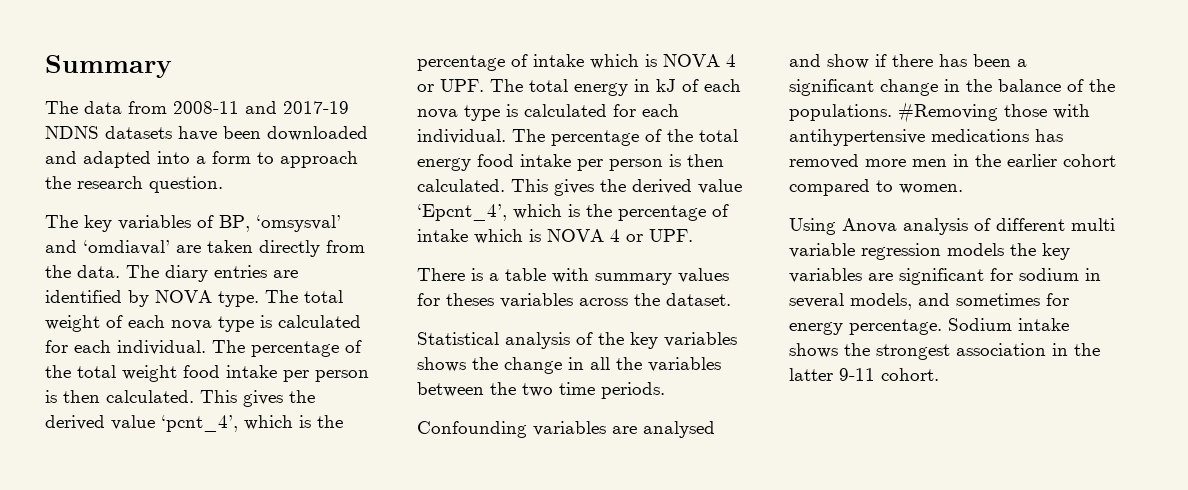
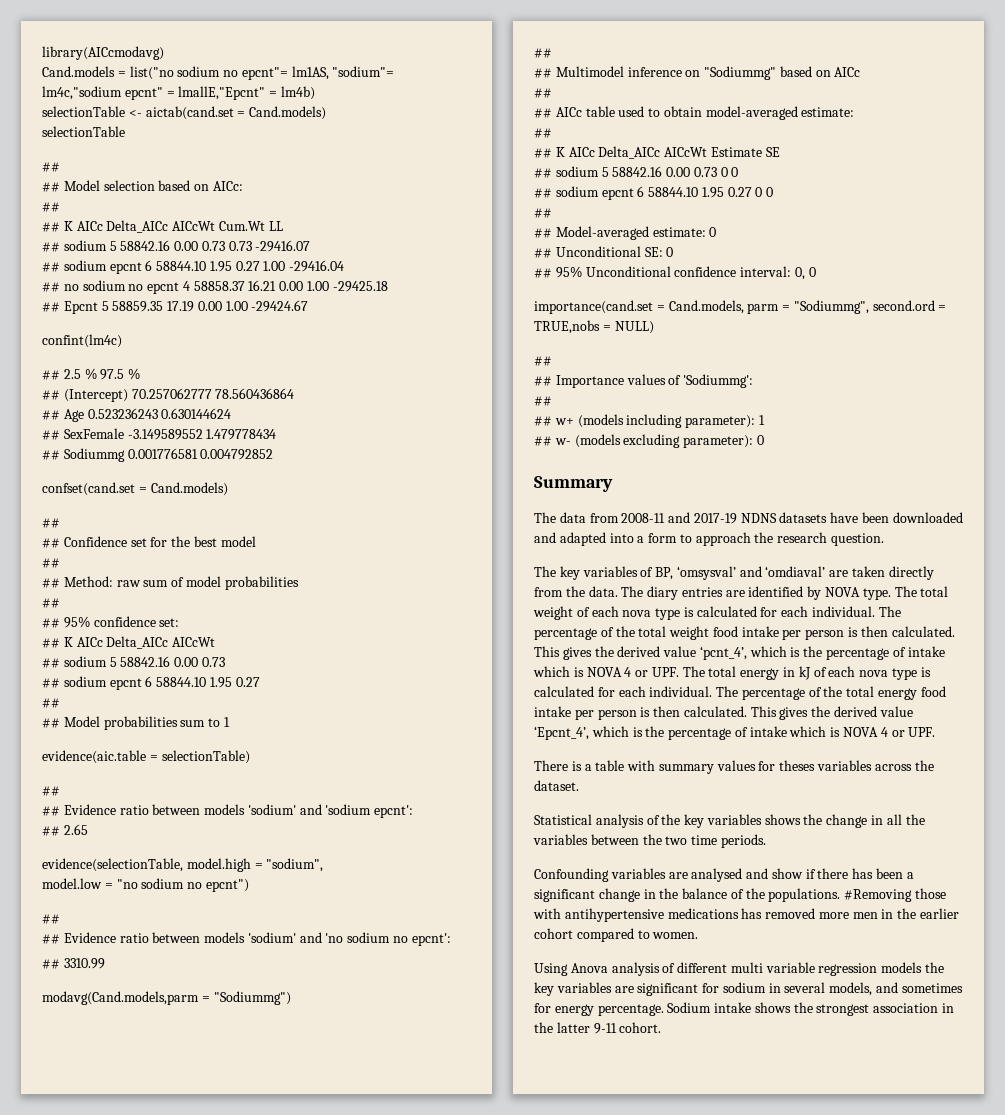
+ library(AICcmodavg)
+ Cand.models = list("no sodium no epcnt"= lm1AS, "sodium"= lm4c,"sodium epcnt" = lmallE,"Epcnt" = lm4b)
+ selectionTable <- aictab(cand.set = Cand.models)
+ selectionTable
+ ##
+ ## Model selection based on AICc:
+ ##
+ ## K AICc Delta_AICc AICcWt Cum.Wt LL
+ ## sodium 5 58842.16 0.00 0.73 0.73 -29416.07
+ ## sodium epcnt 6 58844.10 1.95 0.27 1.00 -29416.04
+ ## no sodium no epcnt 4 58858.37 16.21 0.00 1.00 -29425.18
+ ## Epcnt 5 58859.35 17.19 0.00 1.00 -29424.67
+ confint(lm4c)
+ ## 2.5 % 97.5 %
+ ## (Intercept) 70.257062777 78.560436864
+ ## Age 0.523236243 0.630144624
+ ## SexFemale -3.149589552 1.479778434
+ ## Sodiummg 0.001776581 0.004792852
+ confset(cand.set = Cand.models)
+ ##
+ ## Confidence set for the best model
+ ##
+ ## Method: raw sum of model probabilities
+ ##
+ ## 95% confidence set:
+ ## K AICc Delta_AICc AICcWt
+ ## sodium 5 58842.16 0.00 0.73
+ ## sodium epcnt 6 58844.10 1.95 0.27
+ ##
+ ## Model probabilities sum to 1
+ evidence(aic.table = selectionTable)
+ ##
+ ## Evidence ratio between models 'sodium' and 'sodium epcnt':
+ ## 2.65
+ evidence(selectionTable, model.high = "sodium",
+ model.low = "no sodium no epcnt")
+ ##
+ ## Evidence ratio between models 'sodium' and 'no sodium no epcnt':
+ ## 3310.99
+ modavg(Cand.models,parm = "Sodiummg")
+ ##
+ ## Multimodel inference on "Sodiummg" based on AICc
+ ##
+ ## AICc table used to obtain model-averaged estimate:
+ ##
+ ## K AICc Delta_AICc AICcWt Estimate SE
+ ## sodium 5 58842.16 0.00 0.73 0 0
+ ## sodium epcnt 6 58844.10 1.95 0.27 0 0
+ ##
+ ## Model-averaged estimate: 0
+ ## Unconditional SE: 0
+ ## 95% Unconditional confidence interval: 0, 0
+ importance(cand.set = Cand.models, parm = "Sodiummg", second.ord = TRUE,nobs = NULL)
+ ##
+ ## Importance values of 'Sodiummg':
+ ##
+ ## w+ (models including parameter): 1
+ ## w- (models excluding parameter): 0

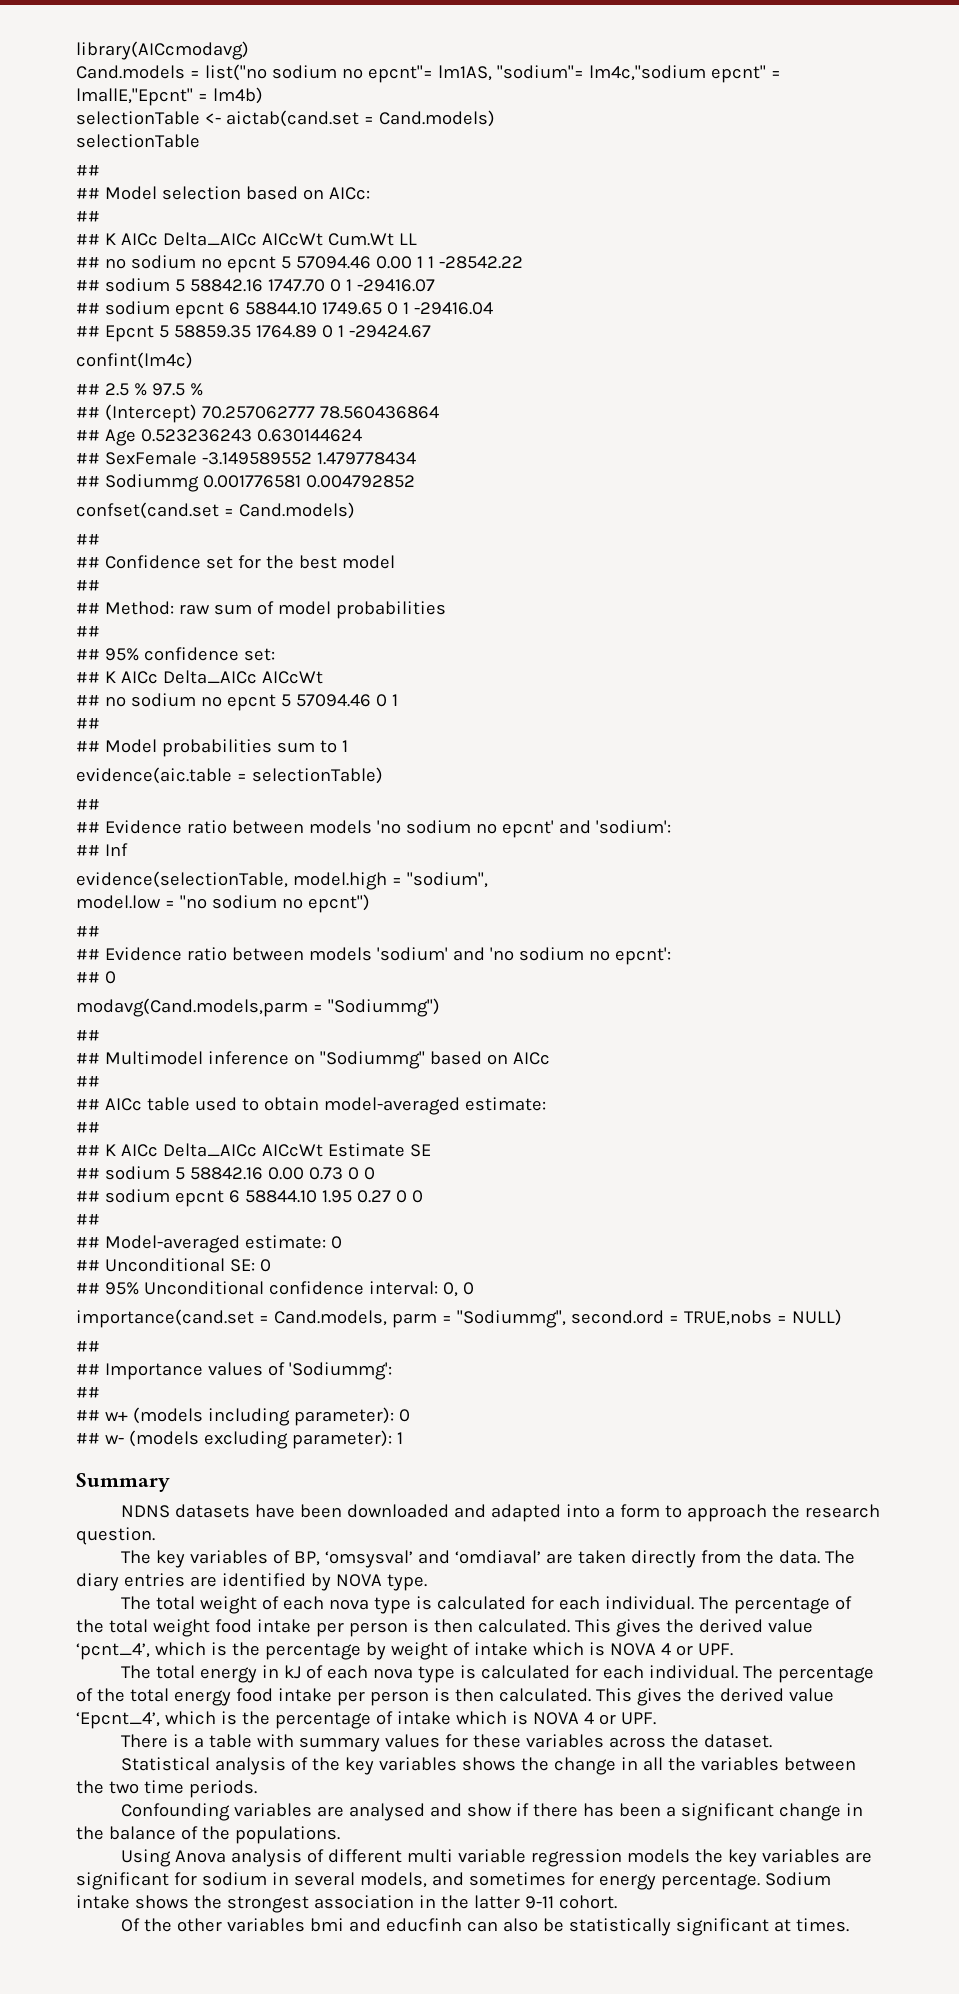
- ## sodium 5 58842.16 0.00 0.73 0.73 -29416.07
+ ## no sodium no epcnt 5 57094.46 0.00 1 1 -28542.22
+ ## sodium 5 58842.16 1747.70 0 1 -29416.07
- ## sodium epcnt 6 58844.10 1.95 0.27 1.00 -29416.04
- ## no sodium no epcnt 4 58858.37 16.21 0.00 1.00 -29425.18
+ ## sodium epcnt 6 58844.10 1749.65 0 1 -29416.04
- ## Epcnt 5 58859.35 17.19 0.00 1.00 -29424.67
+ ## Epcnt 5 58859.35 1764.89 0 1 -29424.67
  ## 95% confidence set:
  ## K AICc Delta_AICc AICcWt
- ## sodium 5 58842.16 0.00 0.73
- ## sodium epcnt 6 58844.10 1.95 0.27
+ ## no sodium no epcnt 5 57094.46 0 1
- ## Evidence ratio between models 'sodium' and 'sodium epcnt':
- ## 2.65
+ ## Evidence ratio between models 'no sodium no epcnt' and 'sodium':
+ ## Inf
- ## 3310.99
+ ## 0
- ## w+ (models including parameter): 1
+ ## w+ (models including parameter): 0
- ## w- (models excluding parameter): 0
+ ## w- (models excluding parameter): 1
- The data from 2008-11 and 2017-19 NDNS datasets have been downloaded and adapted into a form to approach the research question.
+ NDNS datasets have been downloaded and adapted into a form to approach the research question.
- The diary entries are identified by NOVA type. The total weight of each nova type is calculated for each individual.
+ The diary entries are identified by NOVA type.
+ The total weight of each nova type is calculated for each individual.
- This gives the derived value ‘pcnt_4’, which is the percentage of intake which is NOVA 4 or UPF. The total energy in kJ of each nova type is calculated for each individual.
+ This gives the derived value ‘pcnt_4’, which is the percentage by weight of intake which is NOVA 4 or UPF.
+ The total energy in kJ of each nova type is calculated for each individual.
- There is a table with summary values for theses variables across the dataset.
+ There is a table with summary values for these variables across the dataset.
- #Removing those with antihypertensive medications has removed more men in the earlier cohort compared to women.
+ Of the other variables bmi and educfinh can also be statistically significant at times.

